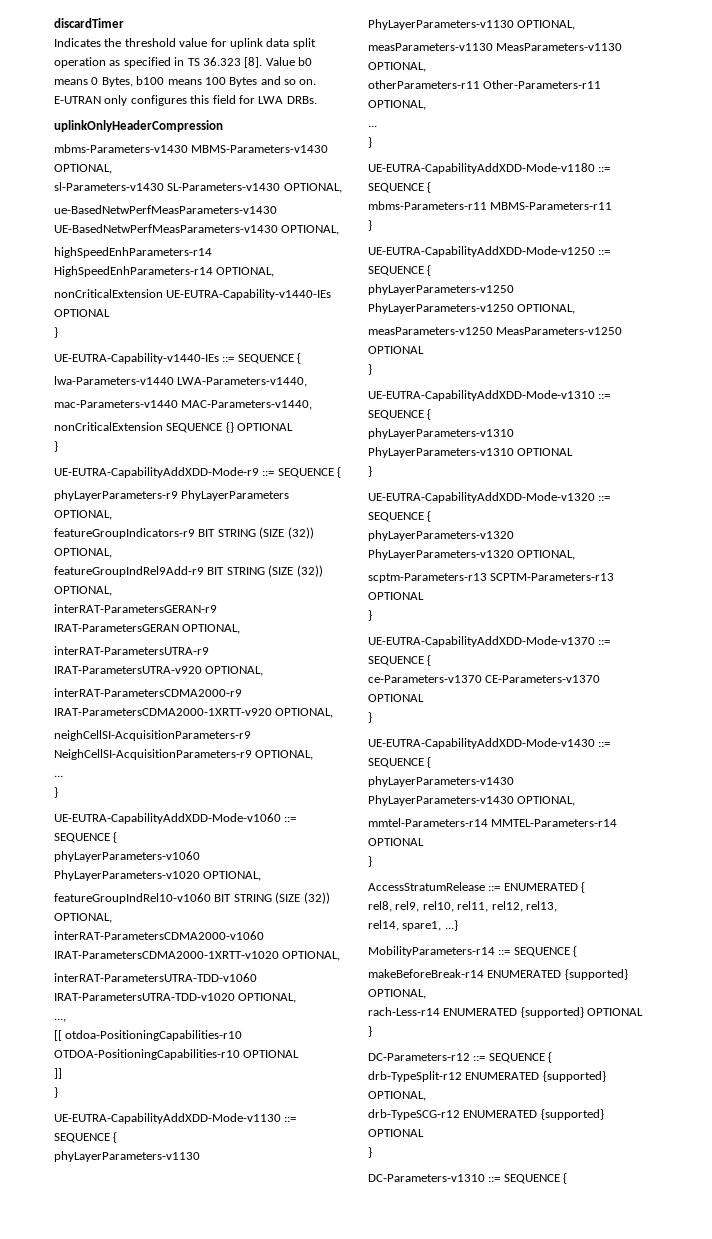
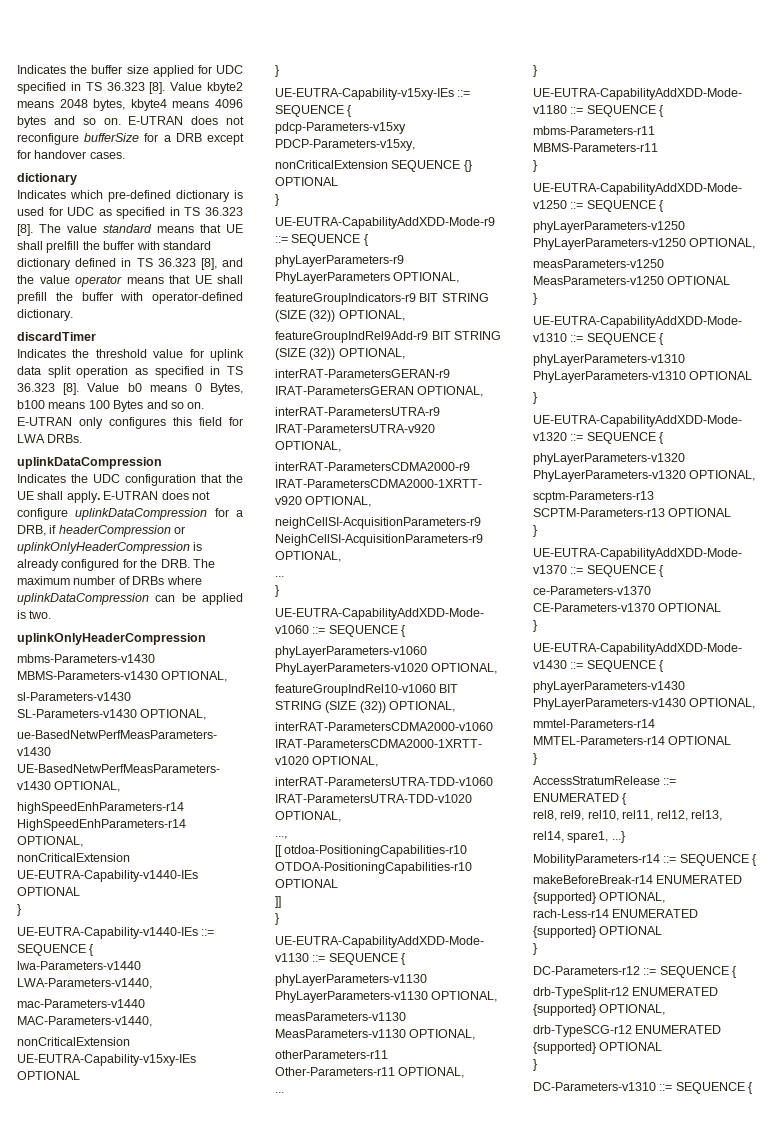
+ Indicates the buffer size applied for UDC specified in TS 36.323 [8]. Value kbyte2 means 2048 bytes, kbyte4 means 4096 bytes and so on. E-UTRAN does not reconfigure bufferSize for a DRB except for handover cases.
+ dictionary
+ Indicates which pre-defined dictionary is used for UDC as specified in TS 36.323 [8]. The value standard means that UE shall prelfill the buffer with standard dictionary defined in TS 36.323 [8], and the value operator means that UE shall prefill the buffer with operator-defined dictionary.
  E-UTRAN only configures this field for LWA DRBs.
+ uplinkDataCompression
+ Indicates the UDC configuration that the UE shall apply. E-UTRAN does not configure uplinkDataCompression for a DRB, if headerCompression or uplinkOnlyHeaderCompression is already configured for the DRB. The maximum number of DRBs where uplinkDataCompression can be applied is two.
+ nonCriticalExtension UE-EUTRA-Capability-v15xy-IEs OPTIONAL
+ }
+ UE-EUTRA-Capability-v15xy-IEs ::= SEQUENCE {
+ pdcp-Parameters-v15xy PDCP-Parameters-v15xy,

